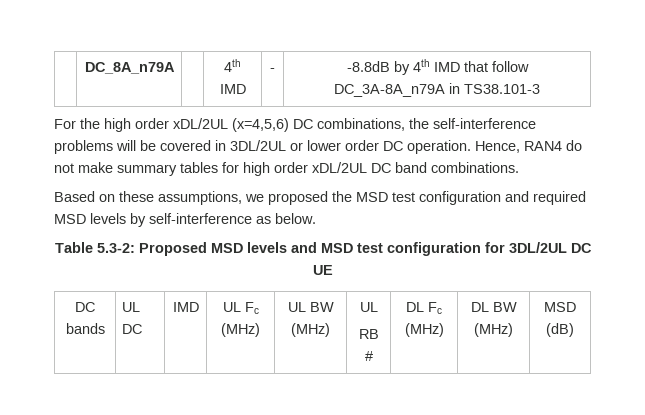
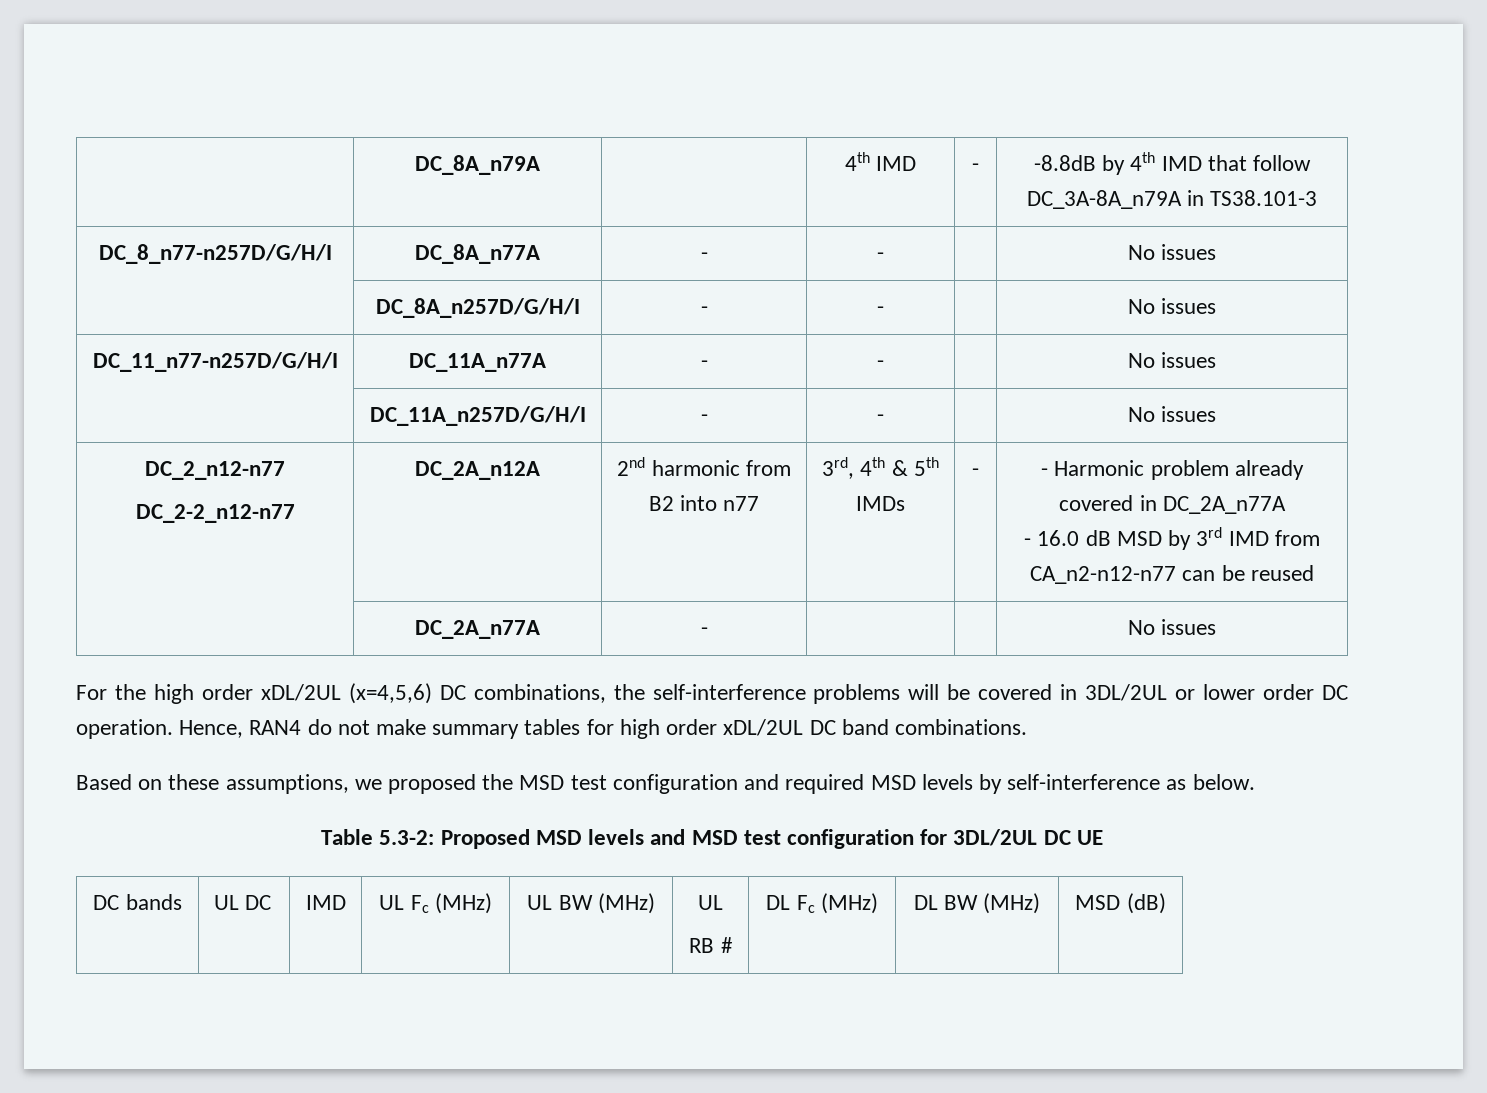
+ DC_8_n77-n257D/G/H/I | DC_8A_n77A | - | - | | No issues
+ | DC_8A_n257D/G/H/I | - | - | | No issues
+ DC_11_n77-n257D/G/H/I | DC_11A_n77A | - | - | | No issues
+ | DC_11A_n257D/G/H/I | - | - | | No issues
+ DC_2_n12-n77
+ DC_2-2_n12-n77 | DC_2A_n12A | 2nd harmonic from B2 into n77 | 3rd, 4th & 5th IMDs | - | - Harmonic problem already covered in DC_2A_n77A
+ - 16.0 dB MSD by 3rd IMD from CA_n2-n12-n77 can be reused
+ | DC_2A_n77A | - | | | No issues

